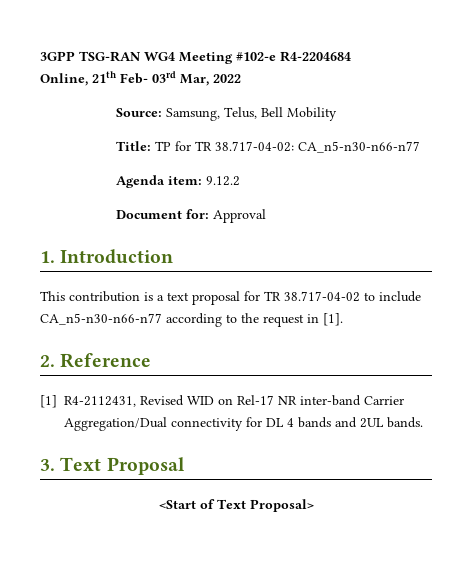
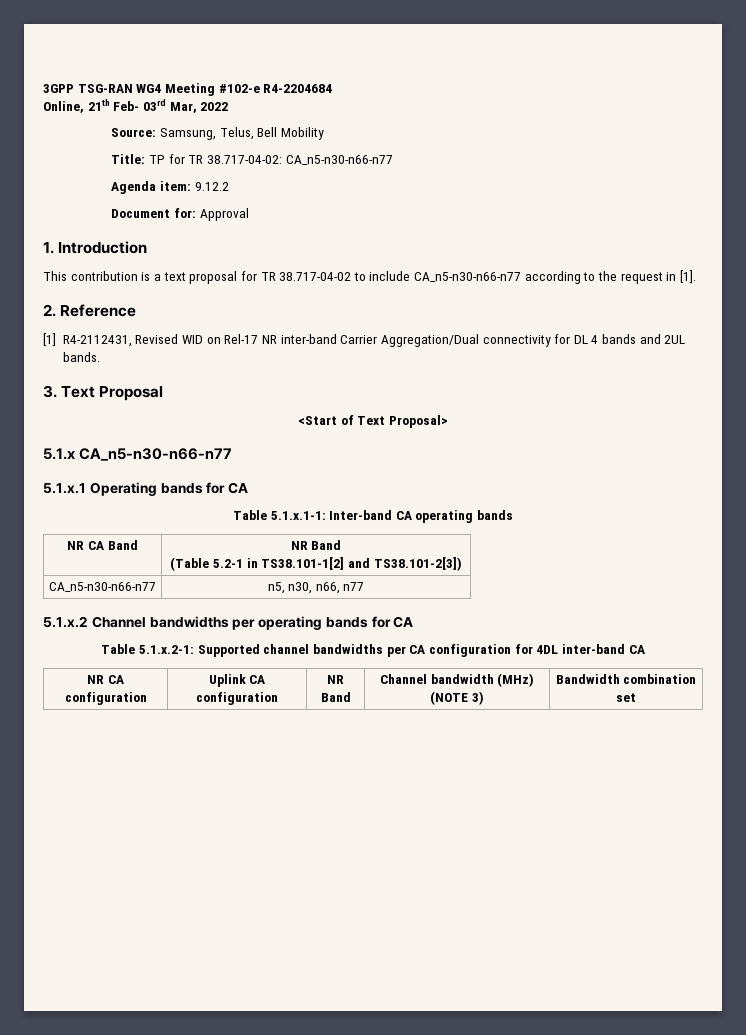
+ 5.1.x CA_n5-n30-n66-n77
+ 5.1.x.1 Operating bands for CA
+ Table 5.1.x.1-1: Inter-band CA operating bands
+ NR CA Band | NR Band
+ (Table 5.2-1 in TS38.101-1[2] and TS38.101-2[3])
+ CA_n5-n30-n66-n77 | n5, n30, n66, n77
+ 5.1.x.2 Channel bandwidths per operating bands for CA
+ Table 5.1.x.2-1: Supported channel bandwidths per CA configuration for 4DL inter-band CA
+ NR CA configuration | Uplink CA configuration | NR Band | Channel bandwidth (MHz) (NOTE 3) | Bandwidth combination set

